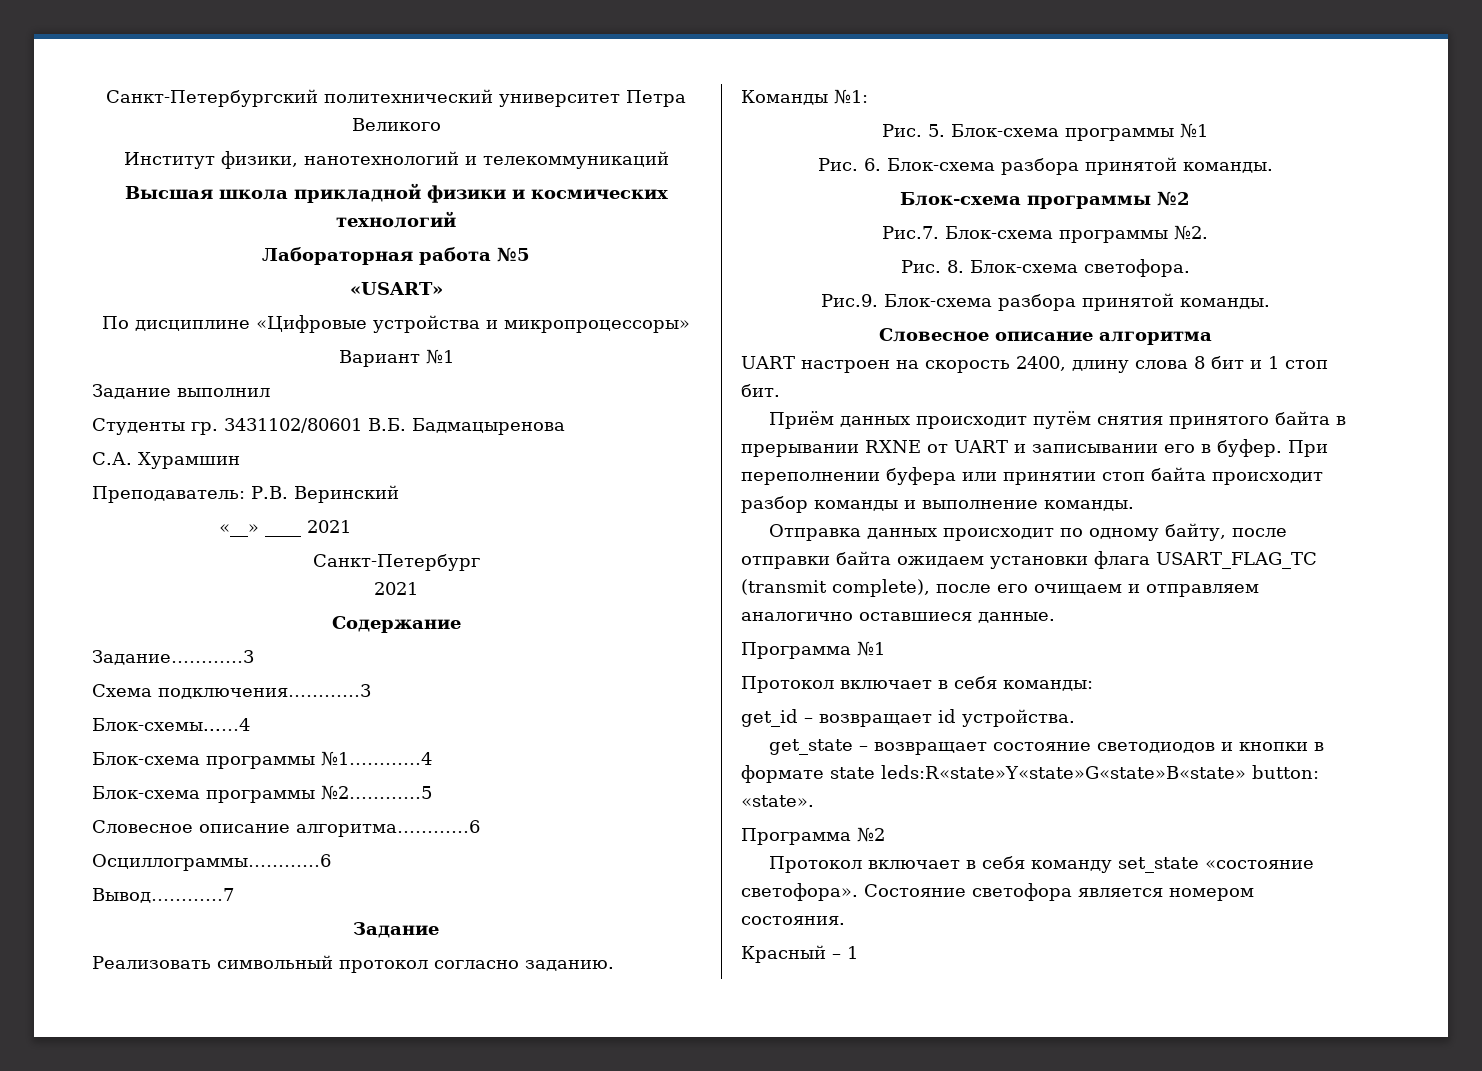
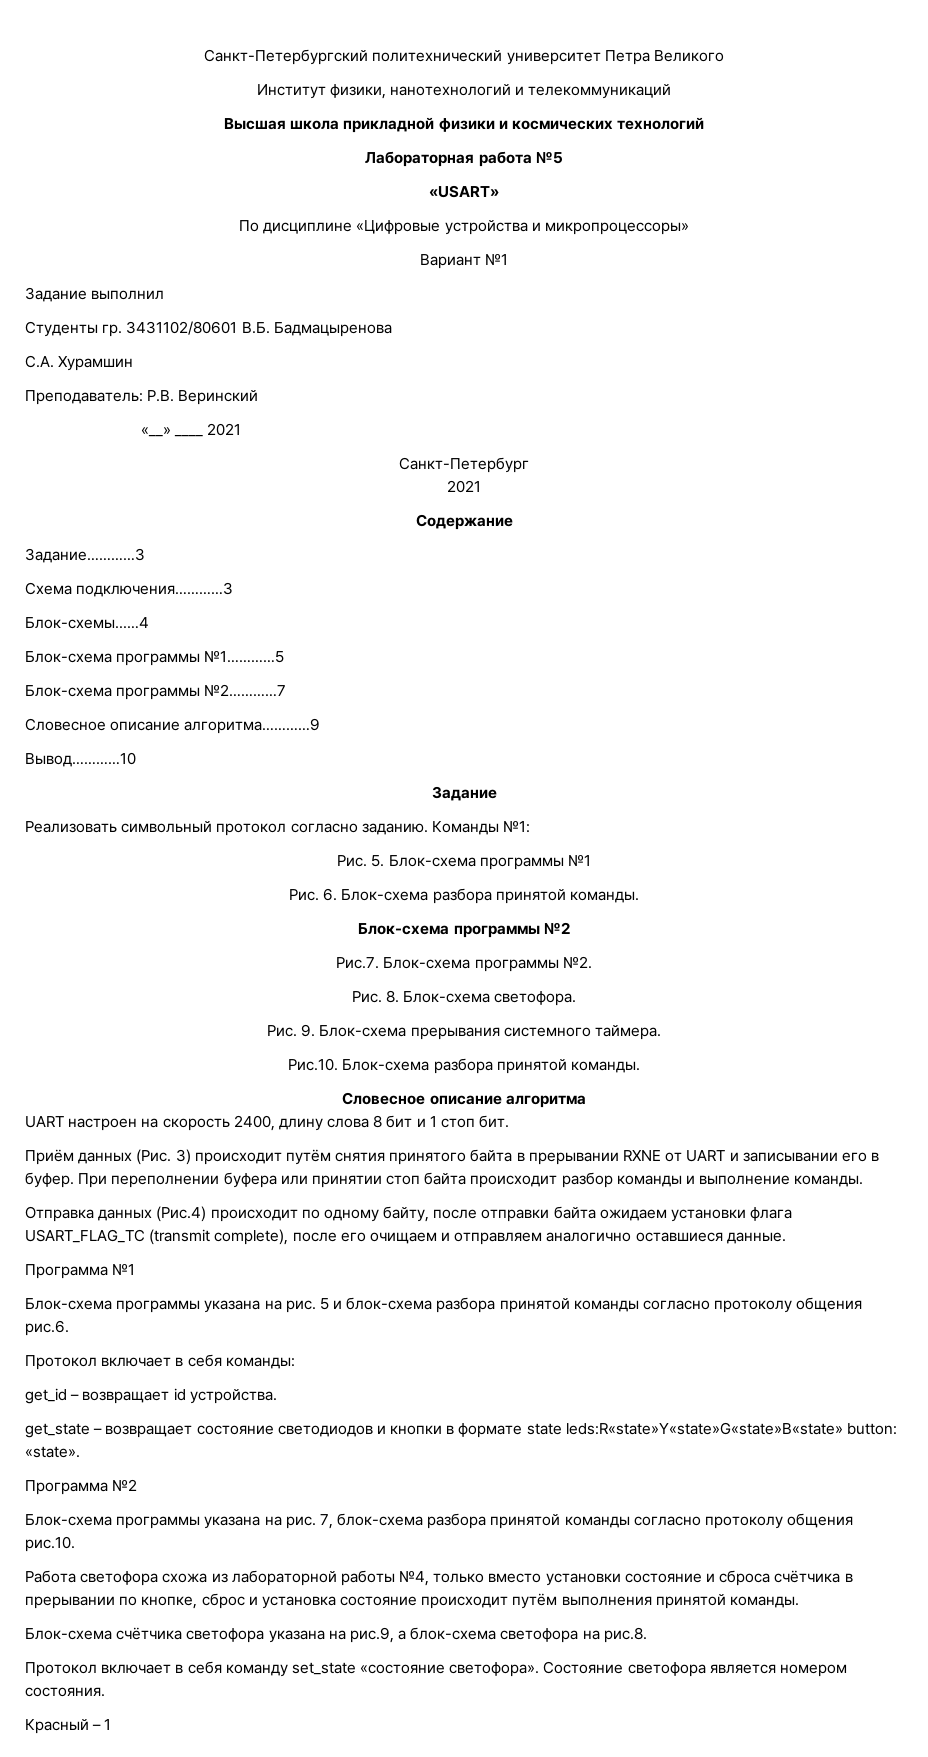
- Блок-схема программы №1…………4
- Блок-схема программы №2…………5
- Словесное описание алгоритма…………6
- Осциллограммы…………6
- Вывод…………7
+ Блок-схема программы №1…………5
+ Блок-схема программы №2…………7
+ Словесное описание алгоритма…………9
+ Вывод…………10
- Рис.9. Блок-схема разбора принятой команды.
+ Рис. 9. Блок-схема прерывания системного таймера.
+ Рис.10. Блок-схема разбора принятой команды.
- Приём данных происходит путём снятия принятого байта в прерывании RXNE от UART и записывании его в буфер.
+ Приём данных (Рис. 3) происходит путём снятия принятого байта в прерывании RXNE от UART и записывании его в буфер.
- Отправка данных происходит по одному байту, после отправки байта ожидаем установки флага USART_FLAG_TC (transmit complete), после его очищаем и отправляем аналогично оставшиеся данные.
+ Отправка данных (Рис.4) происходит по одному байту, после отправки байта ожидаем установки флага USART_FLAG_TC (transmit complete), после его очищаем и отправляем аналогично оставшиеся данные.
+ Блок-схема программы указана на рис. 5 и блок-схема разбора принятой команды согласно протоколу общения рис.6.
+ Блок-схема программы указана на рис. 7, блок-схема разбора принятой команды согласно протоколу общения рис.10.
+ Работа светофора схожа из лабораторной работы №4, только вместо установки состояние и сброса счётчика в прерывании по кнопке, сброс и установка состояние происходит путём выполнения принятой команды.
+ Блок-схема счётчика светофора указана на рис.9, а блок-схема светофора на рис.8.

